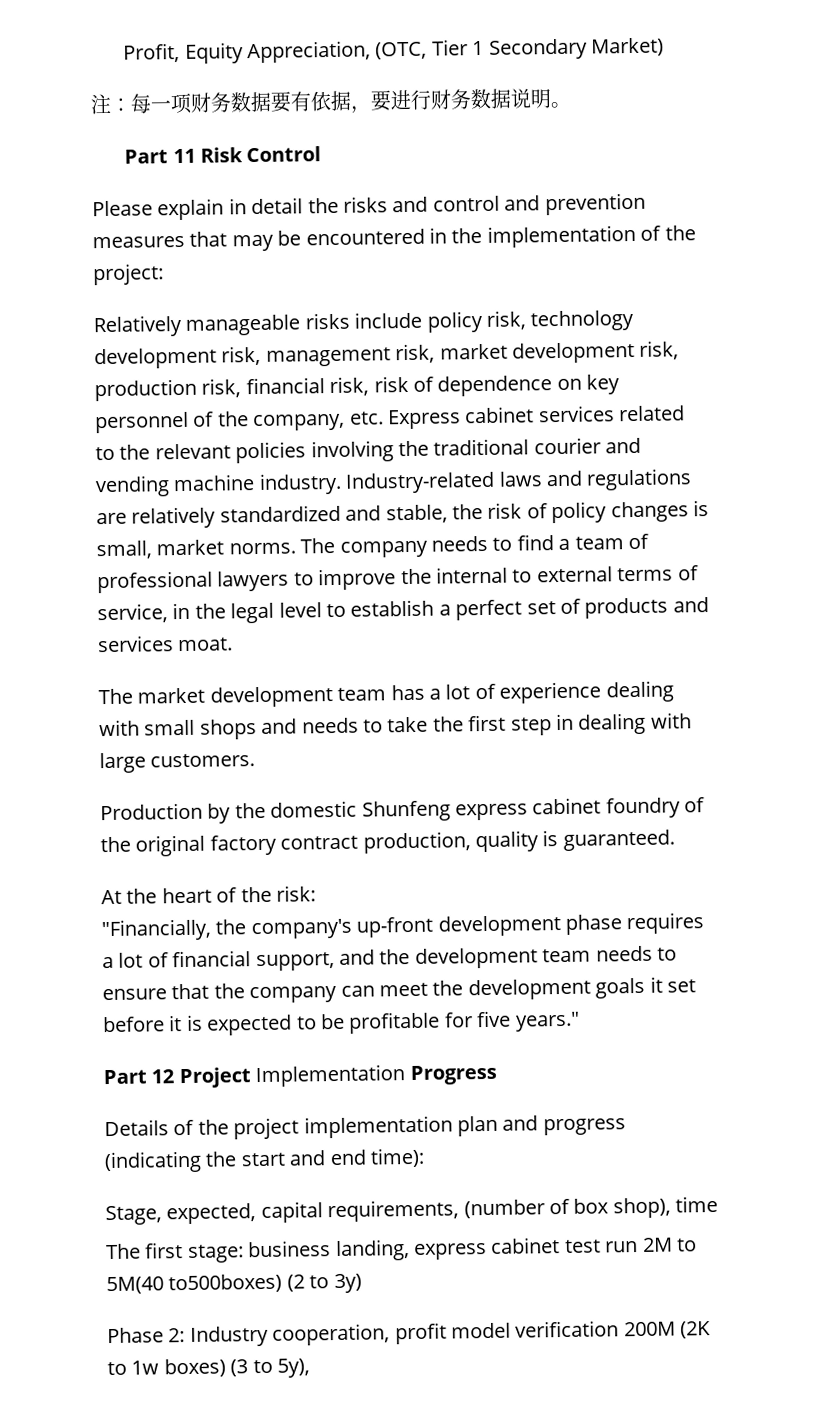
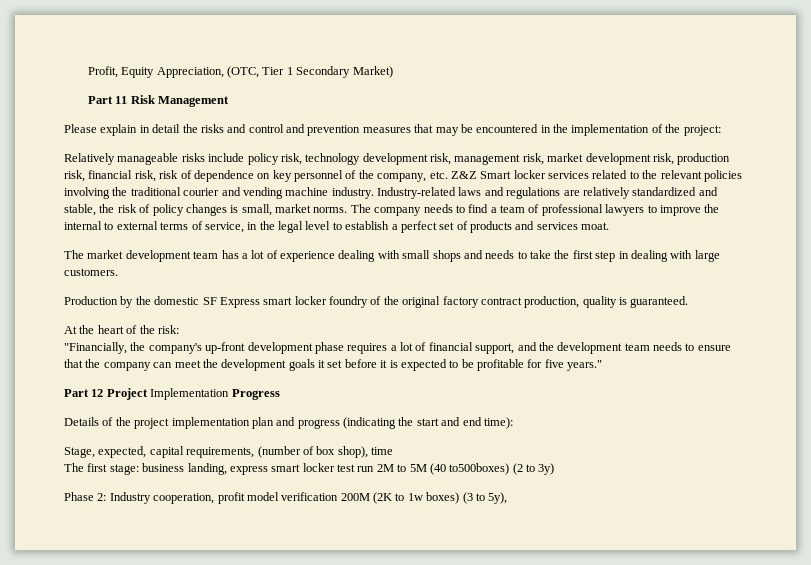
- 注：每一项财务数据要有依据，要进行财务数据说明。
- Part 11 Risk Control
+ Part 11 Risk Management
- Relatively manageable risks include policy risk, technology development risk, management risk, market development risk, production risk, financial risk, risk of dependence on key personnel of the company, etc. Express cabinet services related to the relevant policies involving the traditional courier and vending machine industry.
+ Relatively manageable risks include policy risk, technology development risk, management risk, market development risk, production risk, financial risk, risk of dependence on key personnel of the company, etc. Z&Z Smart locker services related to the relevant policies involving the traditional courier and vending machine industry.
- Production by the domestic Shunfeng express cabinet foundry of the original factory contract production, quality is guaranteed.
+ Production by the domestic SF Express smart locker foundry of the original factory contract production, quality is guaranteed.
- The first stage: business landing, express cabinet test run 2M to 5M(40 to500boxes) (2 to 3y)
+ The first stage: business landing, express smart locker test run 2M to 5M (40 to500boxes) (2 to 3y)

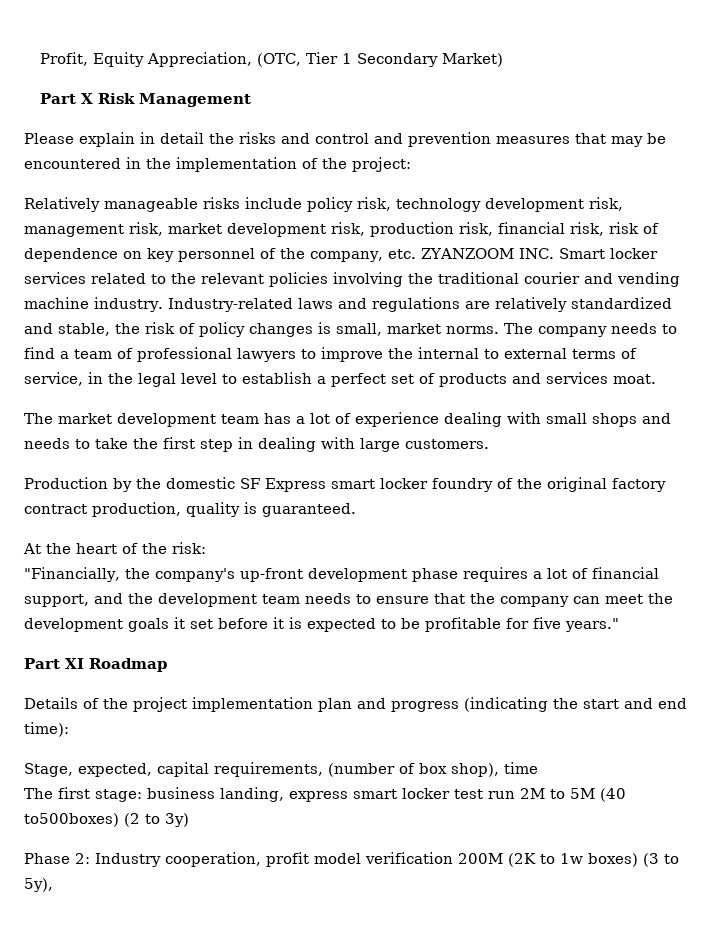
- Part 11 Risk Management
+ Part X Risk Management
- Relatively manageable risks include policy risk, technology development risk, management risk, market development risk, production risk, financial risk, risk of dependence on key personnel of the company, etc. Z&Z Smart locker services related to the relevant policies involving the traditional courier and vending machine industry.
+ Relatively manageable risks include policy risk, technology development risk, management risk, market development risk, production risk, financial risk, risk of dependence on key personnel of the company, etc. ZYANZOOM INC. Smart locker services related to the relevant policies involving the traditional courier and vending machine industry.
- Part 12 Project Implementation Progress
+ Part XI Roadmap

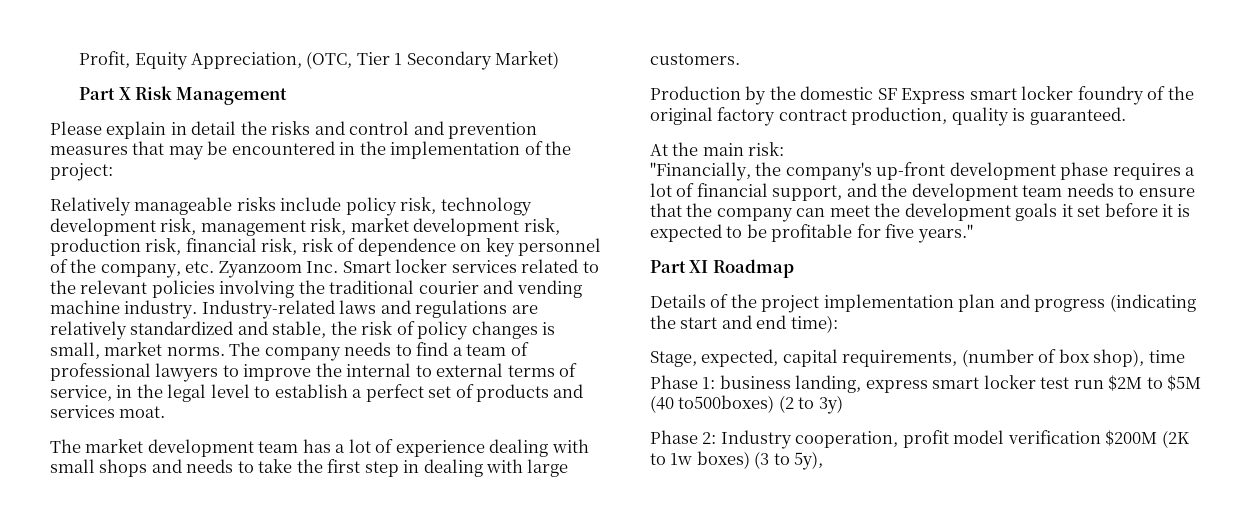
- Relatively manageable risks include policy risk, technology development risk, management risk, market development risk, production risk, financial risk, risk of dependence on key personnel of the company, etc. ZYANZOOM INC. Smart locker services related to the relevant policies involving the traditional courier and vending machine industry.
+ Relatively manageable risks include policy risk, technology development risk, management risk, market development risk, production risk, financial risk, risk of dependence on key personnel of the company, etc. Zyanzoom Inc. Smart locker services related to the relevant policies involving the traditional courier and vending machine industry.
- At the heart of the risk:
+ At the main risk:
- The first stage: business landing, express smart locker test run 2M to 5M (40 to500boxes) (2 to 3y)
+ Phase 1: business landing, express smart locker test run $2M to $5M (40 to500boxes) (2 to 3y)
- Phase 2: Industry cooperation, profit model verification 200M (2K to 1w boxes) (3 to 5y),
+ Phase 2: Industry cooperation, profit model verification $200M (2K to 1w boxes) (3 to 5y),

